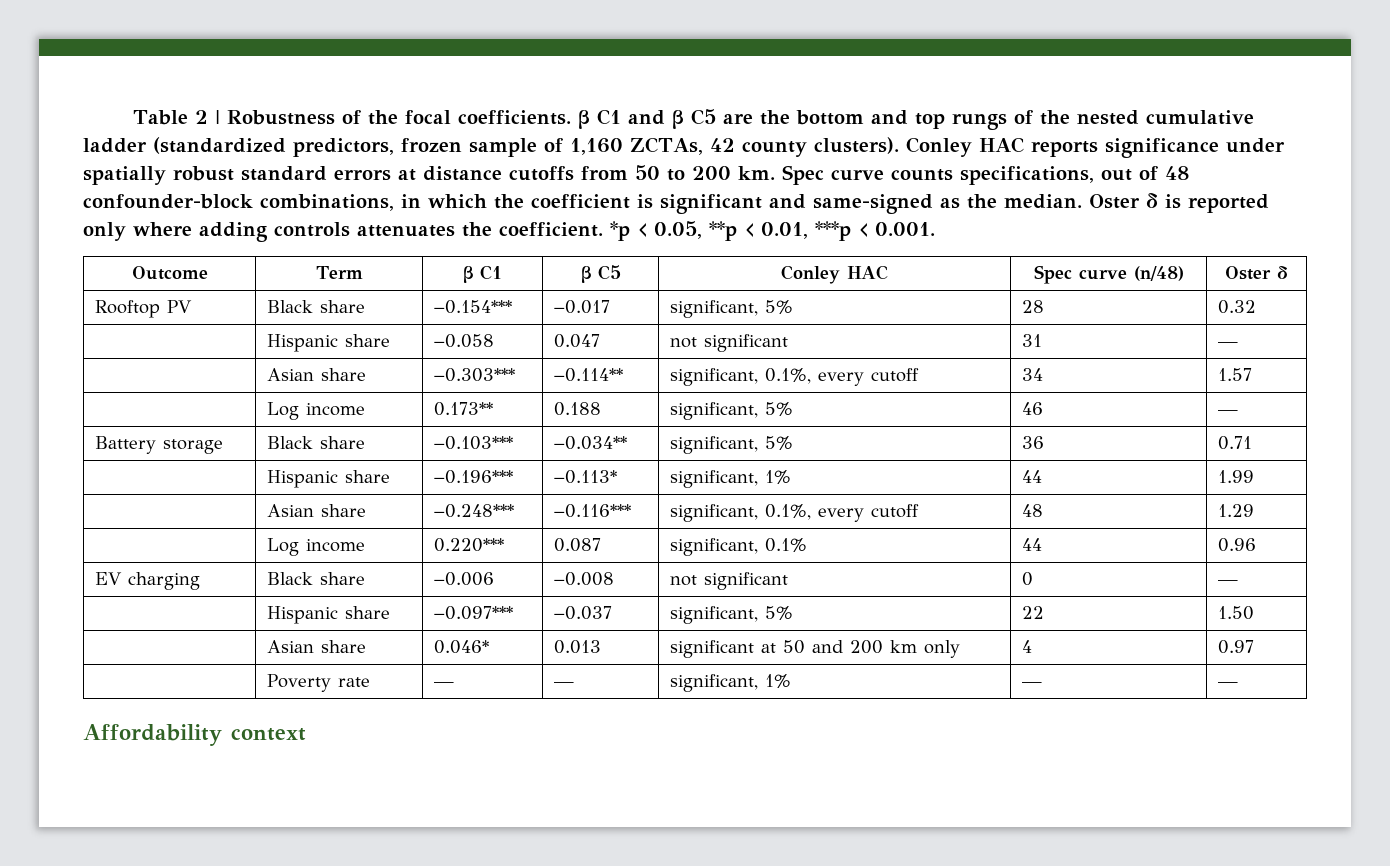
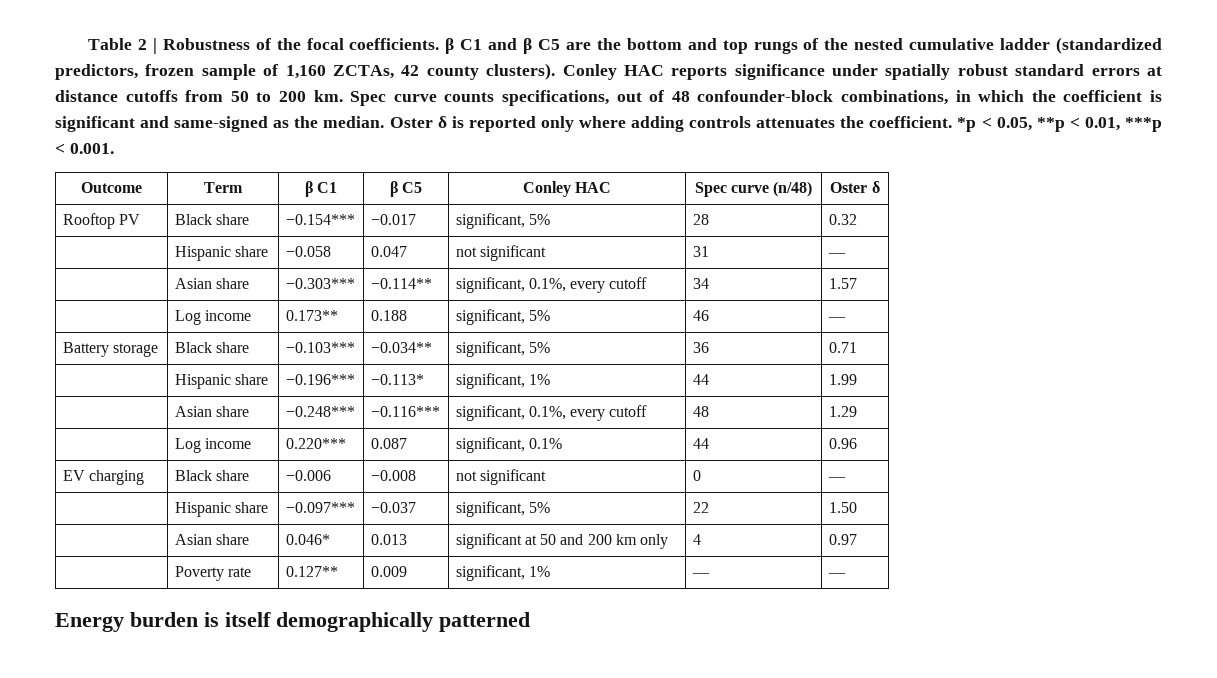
- | Poverty rate | — | — | significant, 1% | — | —
+ | Poverty rate | 0.127** | 0.009 | significant, 1% | — | —
- Affordability context
+ Energy burden is itself demographically patterned

